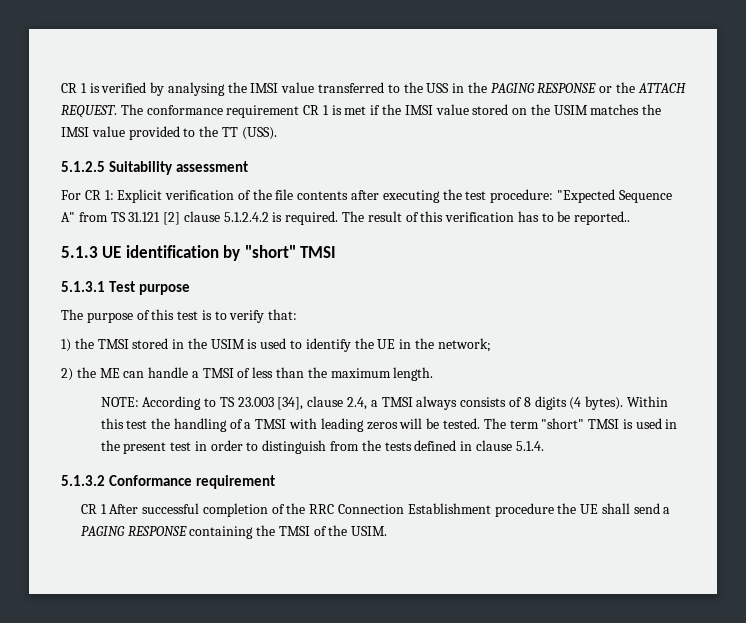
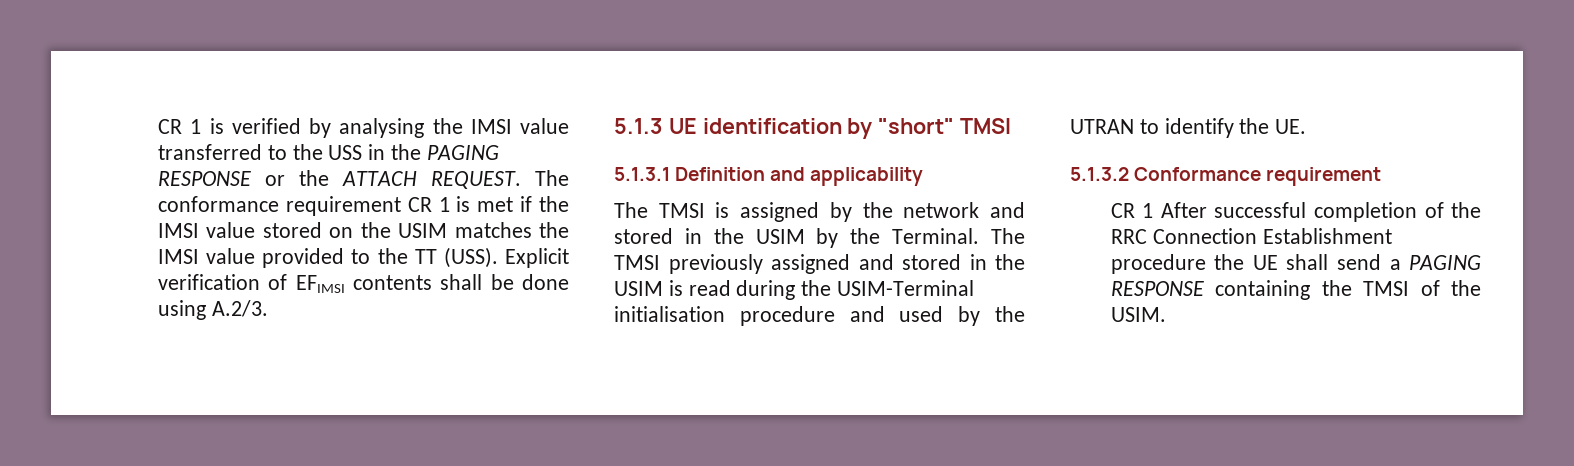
- The conformance requirement CR 1 is met if the IMSI value stored on the USIM matches the IMSI value provided to the TT (USS).
- 5.1.2.5 Suitability assessment
- For CR 1: Explicit verification of the file contents after executing the test procedure: "Expected Sequence A" from TS 31.121 [2] clause 5.1.2.4.2 is required. The result of this verification has to be reported..
+ The conformance requirement CR 1 is met if the IMSI value stored on the USIM matches the IMSI value provided to the TT (USS). Explicit verification of EFIMSI contents shall be done using A.2/3.
- 5.1.3.1 Test purpose
- The purpose of this test is to verify that:
- 1) the TMSI stored in the USIM is used to identify the UE in the network;
- 2) the ME can handle a TMSI of less than the maximum length.
- NOTE: According to TS 23.003 [34], clause 2.4, a TMSI always consists of 8 digits (4 bytes). Within this test the handling of a TMSI with leading zeros will be tested. The term "short" TMSI is used in the present test in order to distinguish from the tests defined in clause 5.1.4.
+ 5.1.3.1 Definition and applicability
+ The TMSI is assigned by the network and stored in the USIM by the Terminal. The TMSI previously assigned and stored in the USIM is read during the USIM-Terminal initialisation procedure and used by the UTRAN to identify the UE.

